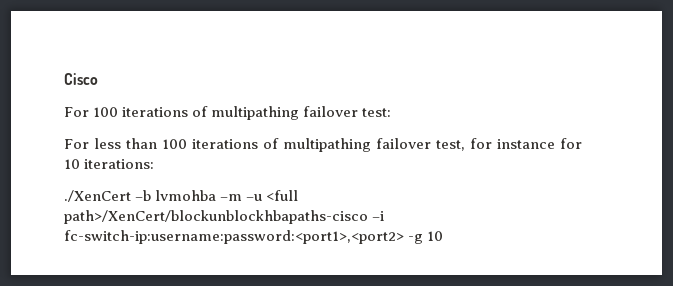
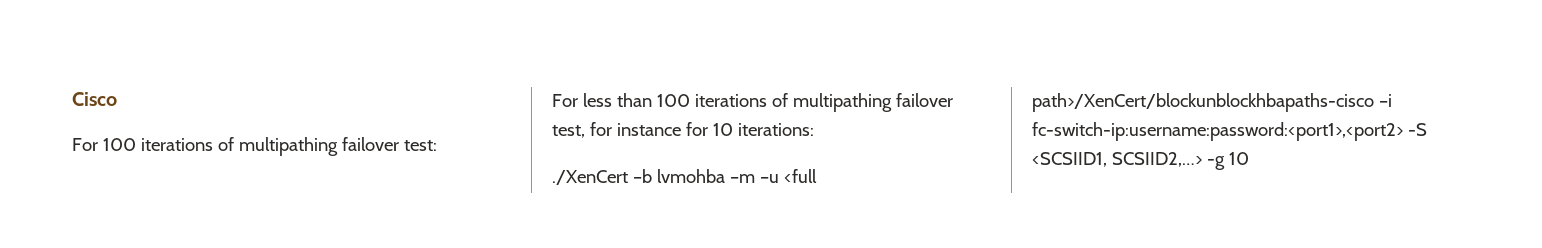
- ./XenCert –b lvmohba –m –u <full path>/XenCert/blockunblockhbapaths-cisco –i fc-switch-ip:username:password:<port1>,<port2> -g 10
+ ./XenCert –b lvmohba –m –u <full path>/XenCert/blockunblockhbapaths-cisco –i fc-switch-ip:username:password:<port1>,<port2> -S <SCSIID1, SCSIID2,…> -g 10

